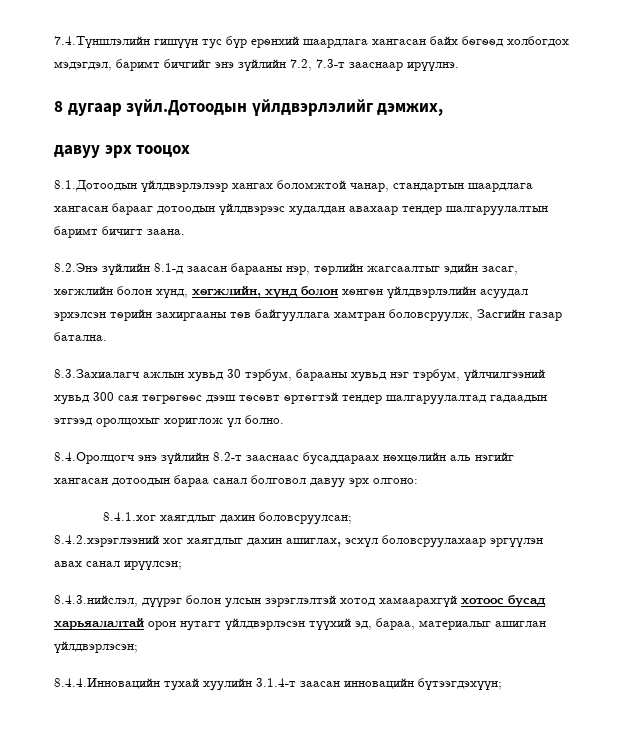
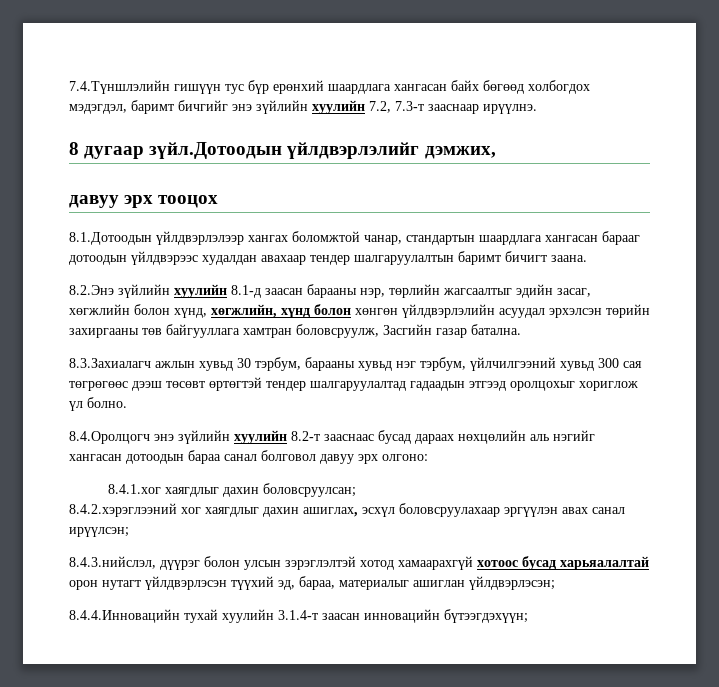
- 7.4.Түншлэлийн гишүүн тус бүр ерөнхий шаардлага хангасан байх бөгөөд холбогдох мэдэгдэл, баримт бичгийг энэ зүйлийн 7.2, 7.3-т зааснаар ирүүлнэ.
+ 7.4.Түншлэлийн гишүүн тус бүр ерөнхий шаардлага хангасан байх бөгөөд холбогдох мэдэгдэл, баримт бичгийг энэ зүйлийн хуулийн 7.2, 7.3-т зааснаар ирүүлнэ.
- 8.2.Энэ зүйлийн 8.1-д заасан барааны нэр, төрлийн жагсаалтыг эдийн засаг, хөгжлийн болон хүнд, хөгжлийн, хүнд болон хөнгөн үйлдвэрлэлийн асуудал эрхэлсэн төрийн захиргааны төв байгууллага хамтран боловсруулж, Засгийн газар батална.
+ 8.2.Энэ зүйлийн хуулийн 8.1-д заасан барааны нэр, төрлийн жагсаалтыг эдийн засаг, хөгжлийн болон хүнд, хөгжлийн, хүнд болон хөнгөн үйлдвэрлэлийн асуудал эрхэлсэн төрийн захиргааны төв байгууллага хамтран боловсруулж, Засгийн газар батална.
- 8.4.Оролцогч энэ зүйлийн 8.2-т зааснаас бусаддараах нөхцөлийн аль нэгийг хангасан дотоодын бараа санал болговол давуу эрх олгоно:
+ 8.4.Оролцогч энэ зүйлийн хуулийн 8.2-т зааснаас бусад дараах нөхцөлийн аль нэгийг хангасан дотоодын бараа санал болговол давуу эрх олгоно:

